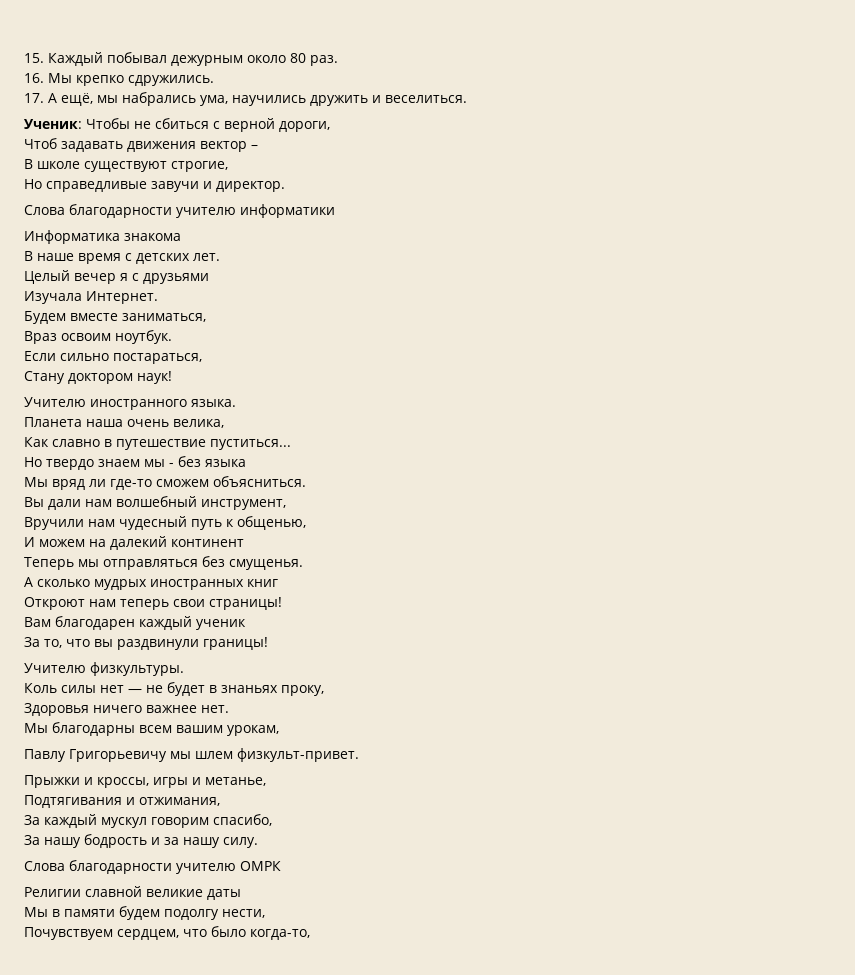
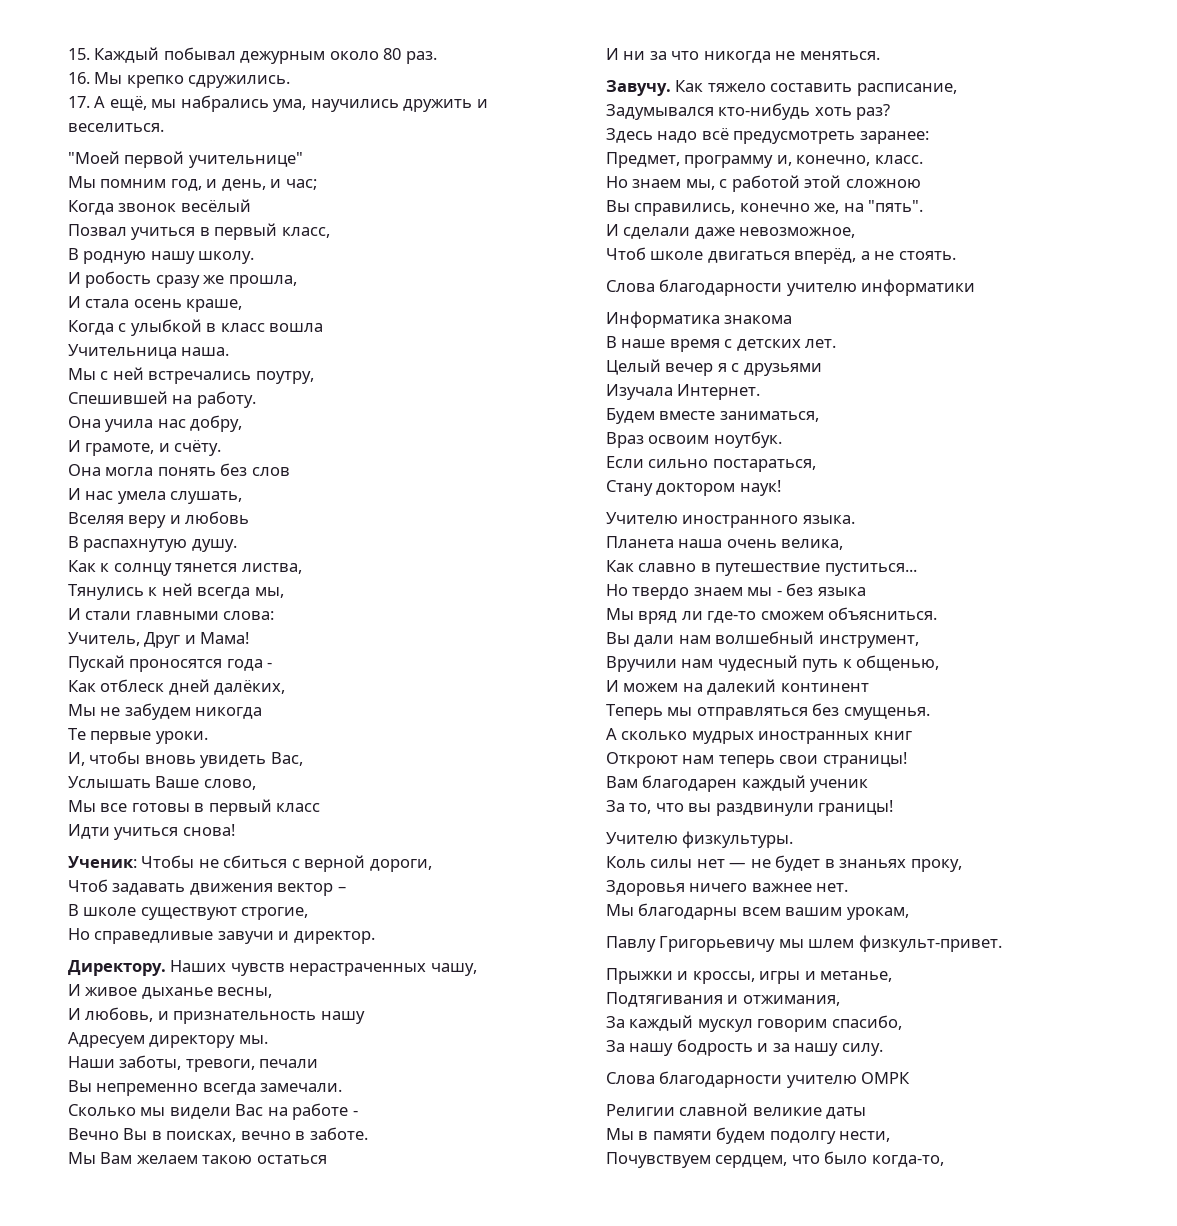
+ "Моей первой учительнице"
+ Мы помним год, и день, и час;
+ Когда звонок весёлый
+ Позвал учиться в первый класс,
+ В родную нашу школу.
+ И робость сразу же прошла,
+ И стала осень краше,
+ Когда с улыбкой в класс вошла
+ Учительница наша.
+ Мы с ней встречались поутру,
+ Спешившей на работу.
+ Она учила нас добру,
+ И грамоте, и счёту.
+ Она могла понять без слов
+ И нас умела слушать,
+ Вселяя веру и любовь
+ В распахнутую душу.
+ Как к солнцу тянется листва,
+ Тянулись к ней всегда мы,
+ И стали главными слова:
+ Учитель, Друг и Мама!
+ Пускай проносятся года -
+ Как отблеск дней далёких,
+ Мы не забудем никогда
+ Те первые уроки.
+ И, чтобы вновь увидеть Вас,
+ Услышать Ваше слово,
+ Мы все готовы в первый класс
+ Идти учиться снова!
+ Директору. Наших чувств нерастраченных чашу,
+ И живое дыханье весны,
+ И любовь, и признательность нашу
+ Адресуем директору мы.
+ Наши заботы, тревоги, печали
+ Вы непременно всегда замечали.
+ Сколько мы видели Вас на работе -
+ Вечно Вы в поисках, вечно в заботе.
+ Мы Вам желаем такою остаться
+ И ни за что никогда не меняться.
+ Завучу. Как тяжело составить расписание,
+ Задумывался кто-нибудь хоть раз?
+ Здесь надо всё предусмотреть заранее:
+ Предмет, программу и, конечно, класс.
+ Но знаем мы, с работой этой сложною
+ Вы справились, конечно же, на "пять".
+ И сделали даже невозможное,
+ Чтоб школе двигаться вперёд, а не стоять.

